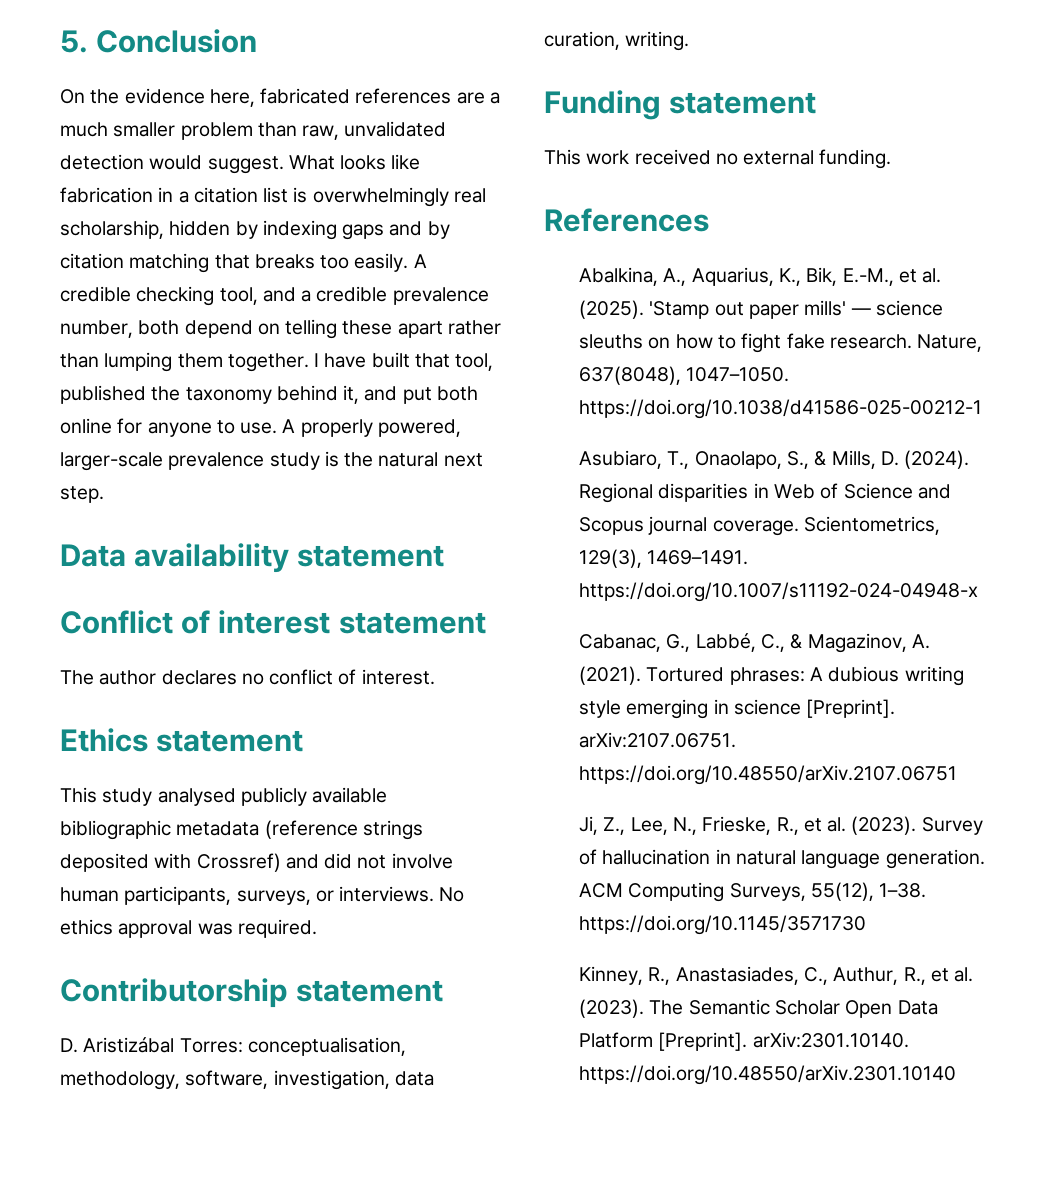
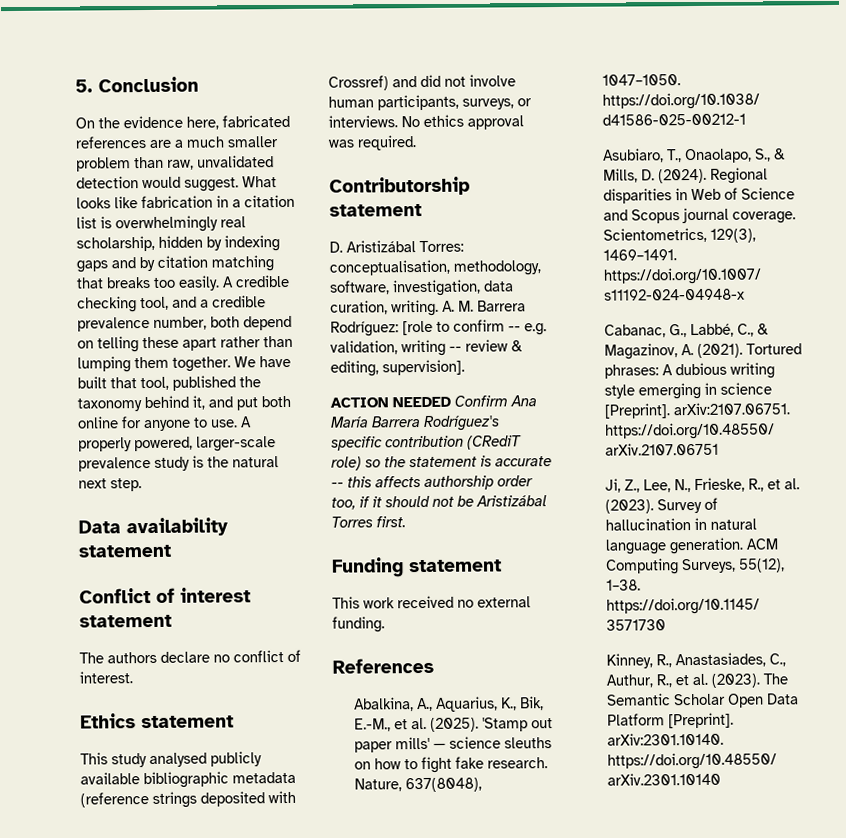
- I have built that tool, published the taxonomy behind it, and put both online for anyone to use.
+ We have built that tool, published the taxonomy behind it, and put both online for anyone to use.
- The author declares no conflict of interest.
+ The authors declare no conflict of interest.
+ A. M. Barrera Rodríguez: [role to confirm -- e.g. validation, writing -- review & editing, supervision].
+ ACTION NEEDED Confirm Ana María Barrera Rodríguez's specific contribution (CRediT role) so the statement is accurate -- this affects authorship order too, if it should not be Aristizábal Torres first.

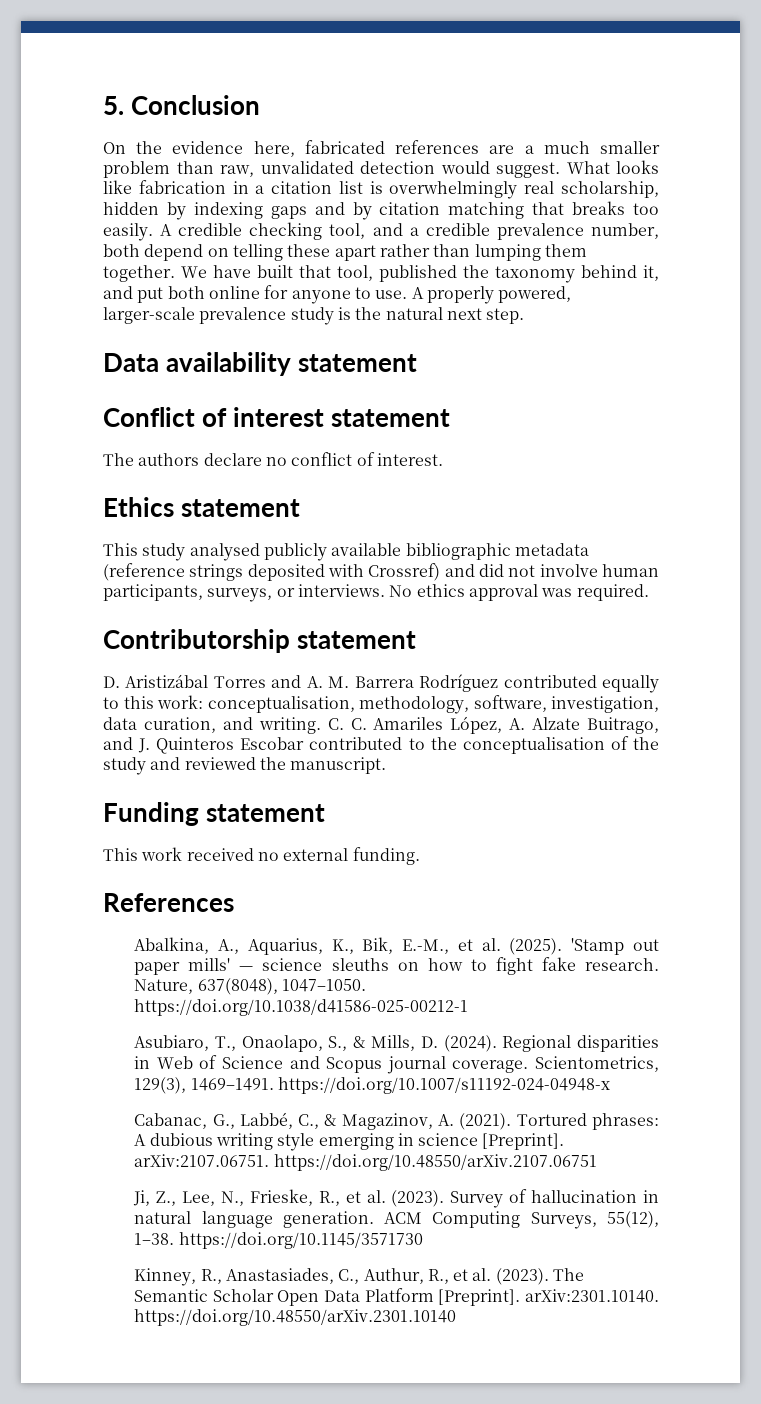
- D. Aristizábal Torres: conceptualisation, methodology, software, investigation, data curation, writing. A. M. Barrera Rodríguez: [role to confirm -- e.g. validation, writing -- review & editing, supervision].
- ACTION NEEDED Confirm Ana María Barrera Rodríguez's specific contribution (CRediT role) so the statement is accurate -- this affects authorship order too, if it should not be Aristizábal Torres first.
+ D. Aristizábal Torres and A. M. Barrera Rodríguez contributed equally to this work: conceptualisation, methodology, software, investigation, data curation, and writing. C. C. Amariles López, A. Alzate Buitrago, and J. Quinteros Escobar contributed to the conceptualisation of the study and reviewed the manuscript.

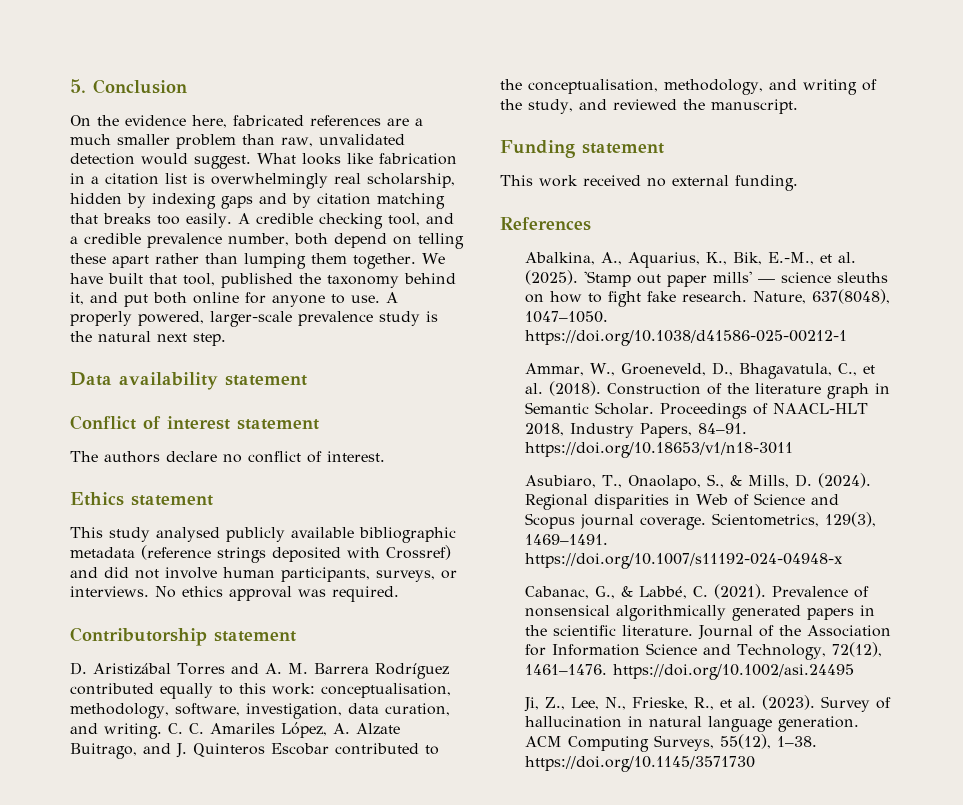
- C. C. Amariles López, A. Alzate Buitrago, and J. Quinteros Escobar contributed to the conceptualisation of the study and reviewed the manuscript.
+ C. C. Amariles López, A. Alzate Buitrago, and J. Quinteros Escobar contributed to the conceptualisation, methodology, and writing of the study, and reviewed the manuscript.
+ Ammar, W., Groeneveld, D., Bhagavatula, C., et al. (2018). Construction of the literature graph in Semantic Scholar. Proceedings of NAACL-HLT 2018, Industry Papers, 84–91. https://doi.org/10.18653/v1/n18-3011
- Cabanac, G., Labbé, C., & Magazinov, A. (2021). Tortured phrases: A dubious writing style emerging in science [Preprint]. arXiv:2107.06751. https://doi.org/10.48550/arXiv.2107.06751
+ Cabanac, G., & Labbé, C. (2021). Prevalence of nonsensical algorithmically generated papers in the scientific literature. Journal of the Association for Information Science and Technology, 72(12), 1461–1476. https://doi.org/10.1002/asi.24495
- Kinney, R., Anastasiades, C., Authur, R., et al. (2023). The Semantic Scholar Open Data Platform [Preprint]. arXiv:2301.10140. https://doi.org/10.48550/arXiv.2301.10140

